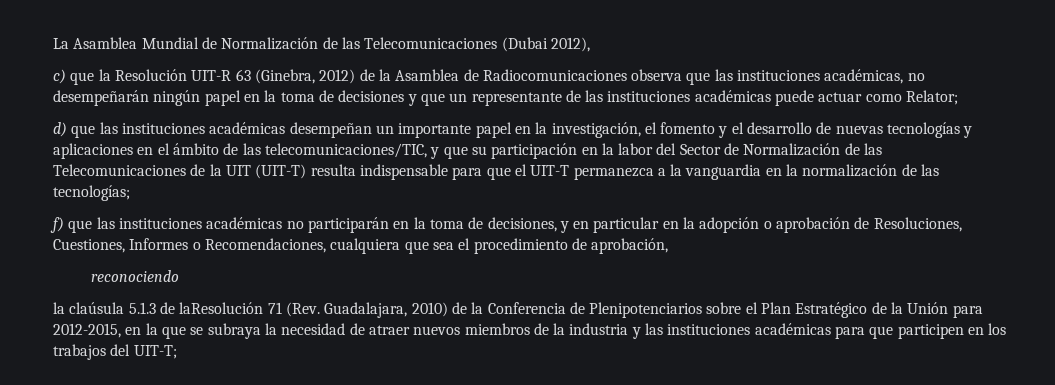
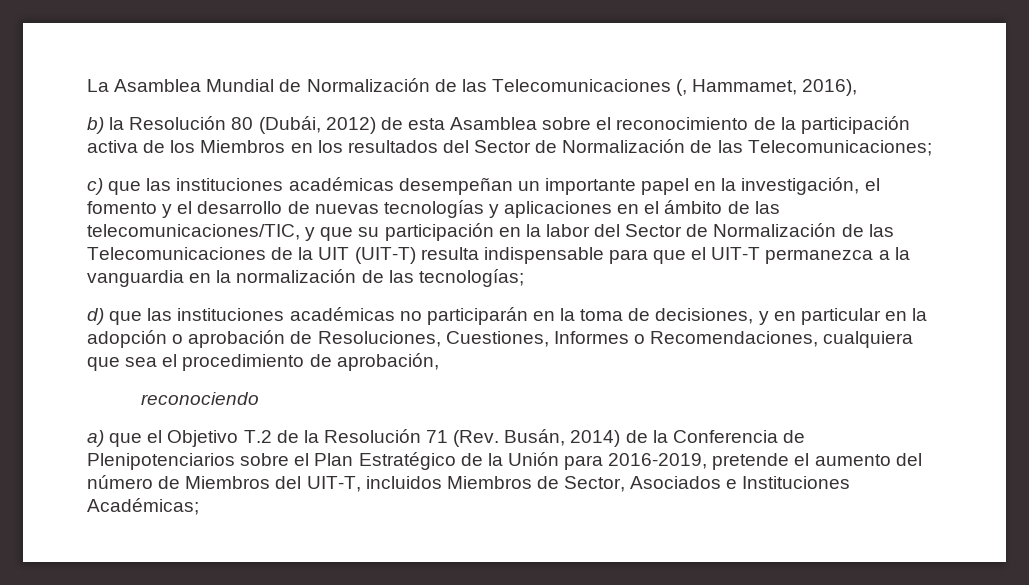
- La Asamblea Mundial de Normalización de las Telecomunicaciones (Dubai 2012),
- c) que la Resolución UIT-R 63 (Ginebra, 2012) de la Asamblea de Radiocomunicaciones observa que las instituciones académicas, no desempeñarán ningún papel en la toma de decisiones y que un representante de las instituciones académicas puede actuar como Relator;
- d) que las instituciones académicas desempeñan un importante papel en la investigación, el fomento y el desarrollo de nuevas tecnologías y aplicaciones en el ámbito de las telecomunicaciones/TIC, y que su participación en la labor del Sector de Normalización de las Telecomunicaciones de la UIT (UIT-T) resulta indispensable para que el UIT-T permanezca a la vanguardia en la normalización de las tecnologías;
+ La Asamblea Mundial de Normalización de las Telecomunicaciones (, Hammamet, 2016),
+ b) la Resolución 80 (Dubái, 2012) de esta Asamblea sobre el reconocimiento de la participación activa de los Miembros en los resultados del Sector de Normalización de las Telecomunicaciones;
+ c) que las instituciones académicas desempeñan un importante papel en la investigación, el fomento y el desarrollo de nuevas tecnologías y aplicaciones en el ámbito de las telecomunicaciones/TIC, y que su participación en la labor del Sector de Normalización de las Telecomunicaciones de la UIT (UIT-T) resulta indispensable para que el UIT-T permanezca a la vanguardia en la normalización de las tecnologías;
- f) que las instituciones académicas no participarán en la toma de decisiones, y en particular en la adopción o aprobación de Resoluciones, Cuestiones, Informes o Recomendaciones, cualquiera que sea el procedimiento de aprobación,
+ d) que las instituciones académicas no participarán en la toma de decisiones, y en particular en la adopción o aprobación de Resoluciones, Cuestiones, Informes o Recomendaciones, cualquiera que sea el procedimiento de aprobación,
- la claúsula 5.1.3 de laResolución 71 (Rev. Guadalajara, 2010) de la Conferencia de Plenipotenciarios sobre el Plan Estratégico de la Unión para 2012-2015, en la que se subraya la necesidad de atraer nuevos miembros de la industria y las instituciones académicas para que participen en los trabajos del UIT-T;
+ a) que el Objetivo T.2 de la Resolución 71 (Rev. Busán, 2014) de la Conferencia de Plenipotenciarios sobre el Plan Estratégico de la Unión para 2016-2019, pretende el aumento del número de Miembros del UIT-T, incluidos Miembros de Sector, Asociados e Instituciones Académicas;

